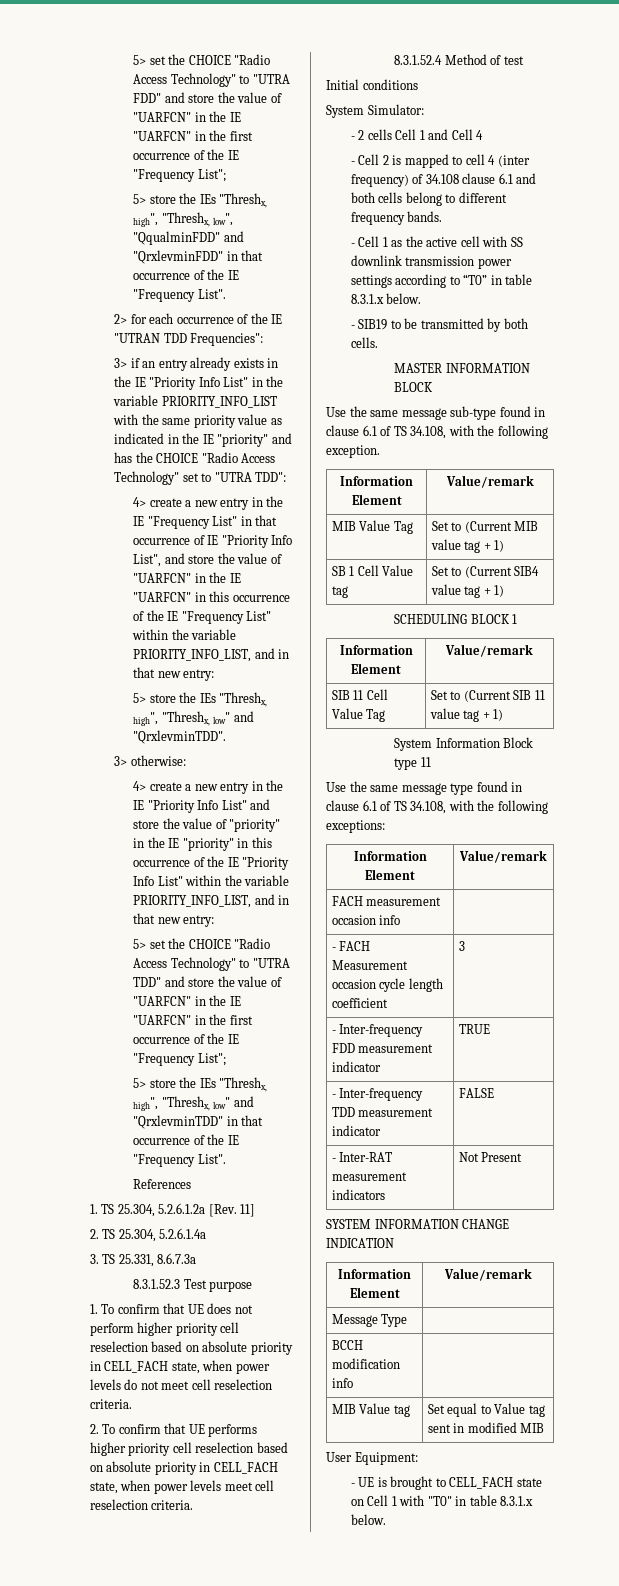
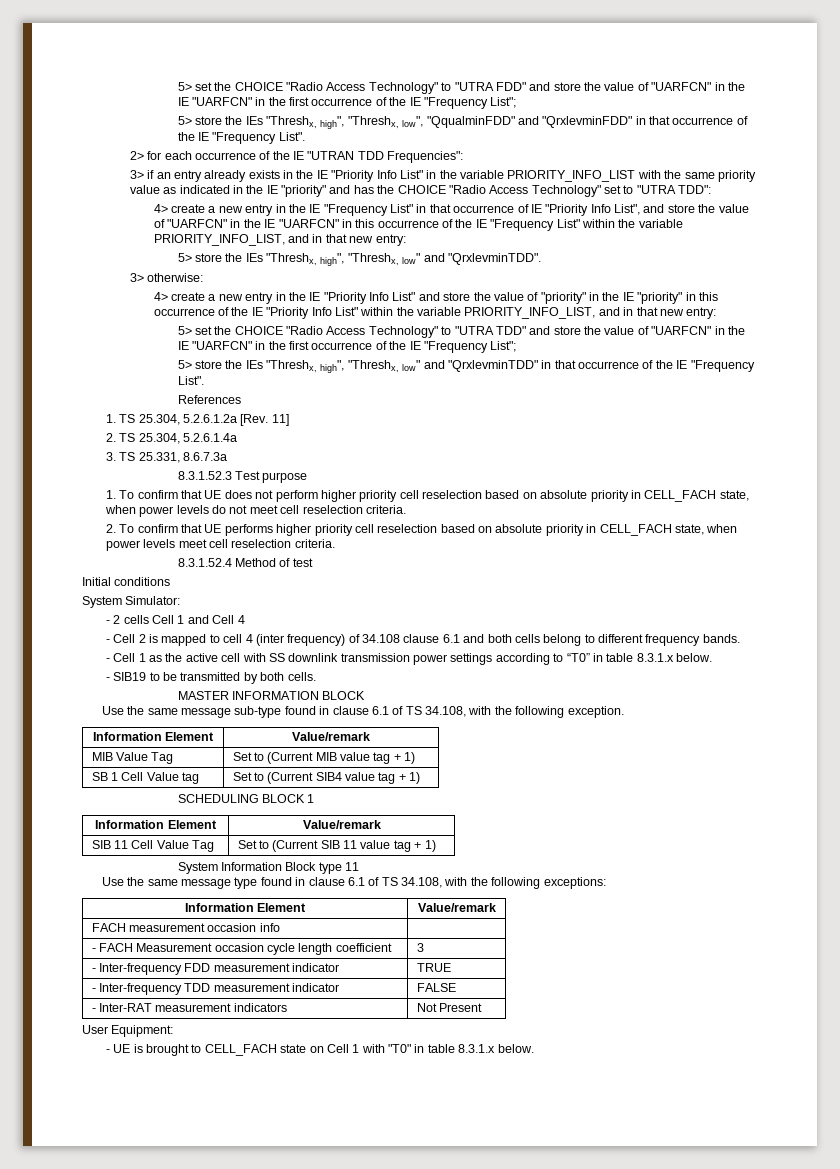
- SYSTEM INFORMATION CHANGE INDICATION
- Information Element | Value/remark
- Message Type |
- BCCH modification info |
- MIB Value tag | Set equal to Value tag sent in modified MIB

